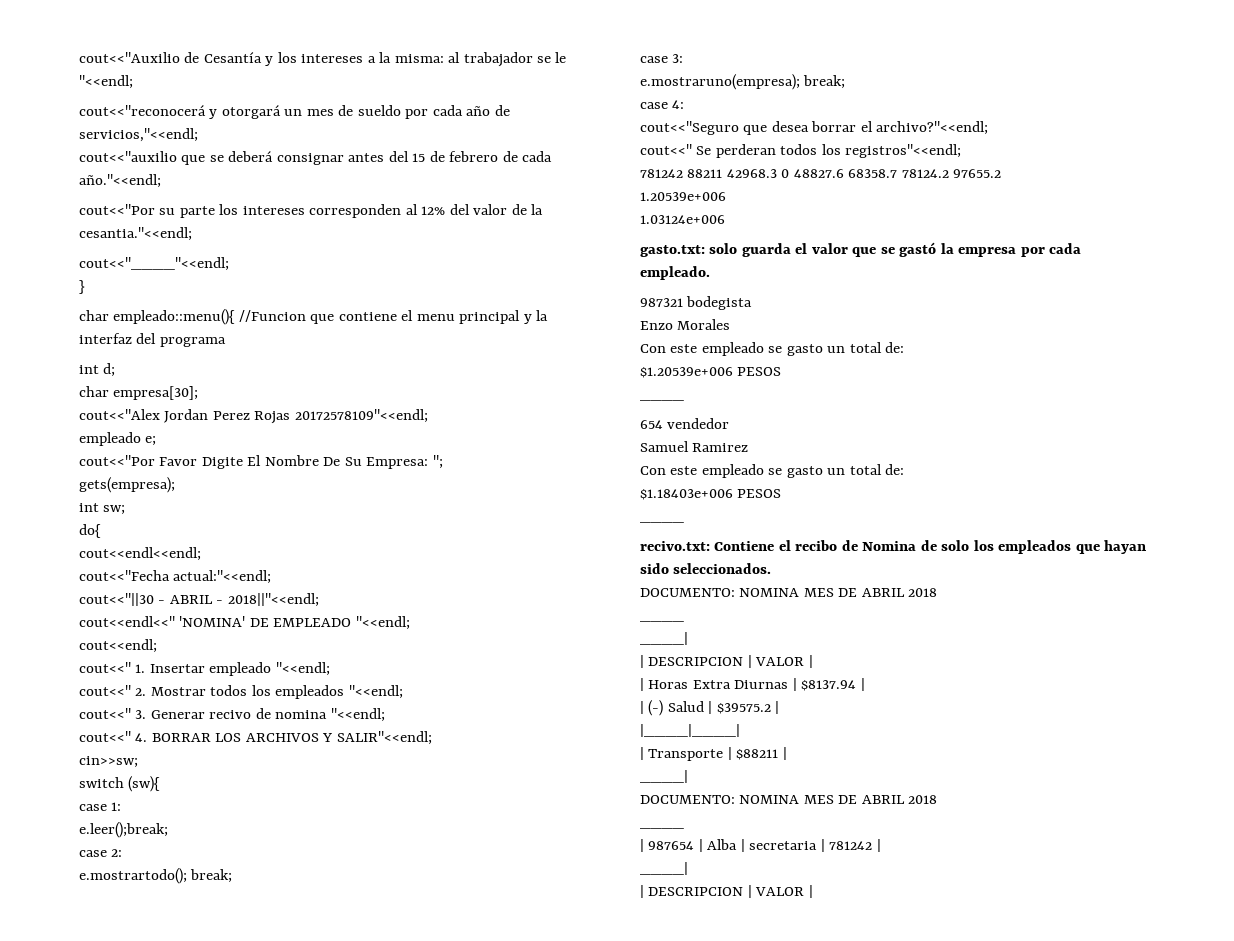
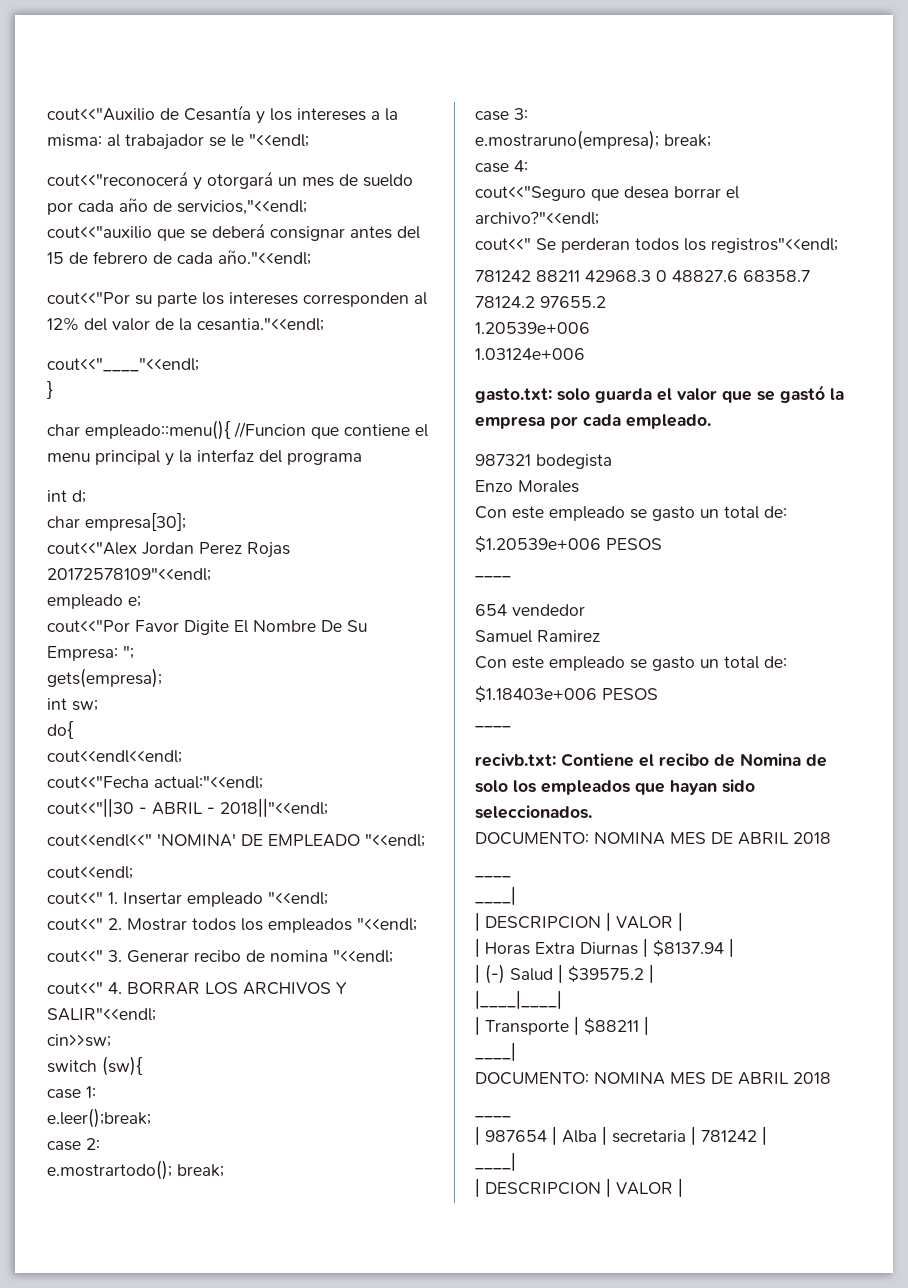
- cout<<" 3. Generar recivo de nomina "<<endl;
+ cout<<" 3. Generar recibo de nomina "<<endl;
- recivo.txt: Contiene el recibo de Nomina de solo los empleados que hayan sido seleccionados.
+ recivb.txt: Contiene el recibo de Nomina de solo los empleados que hayan sido seleccionados.

